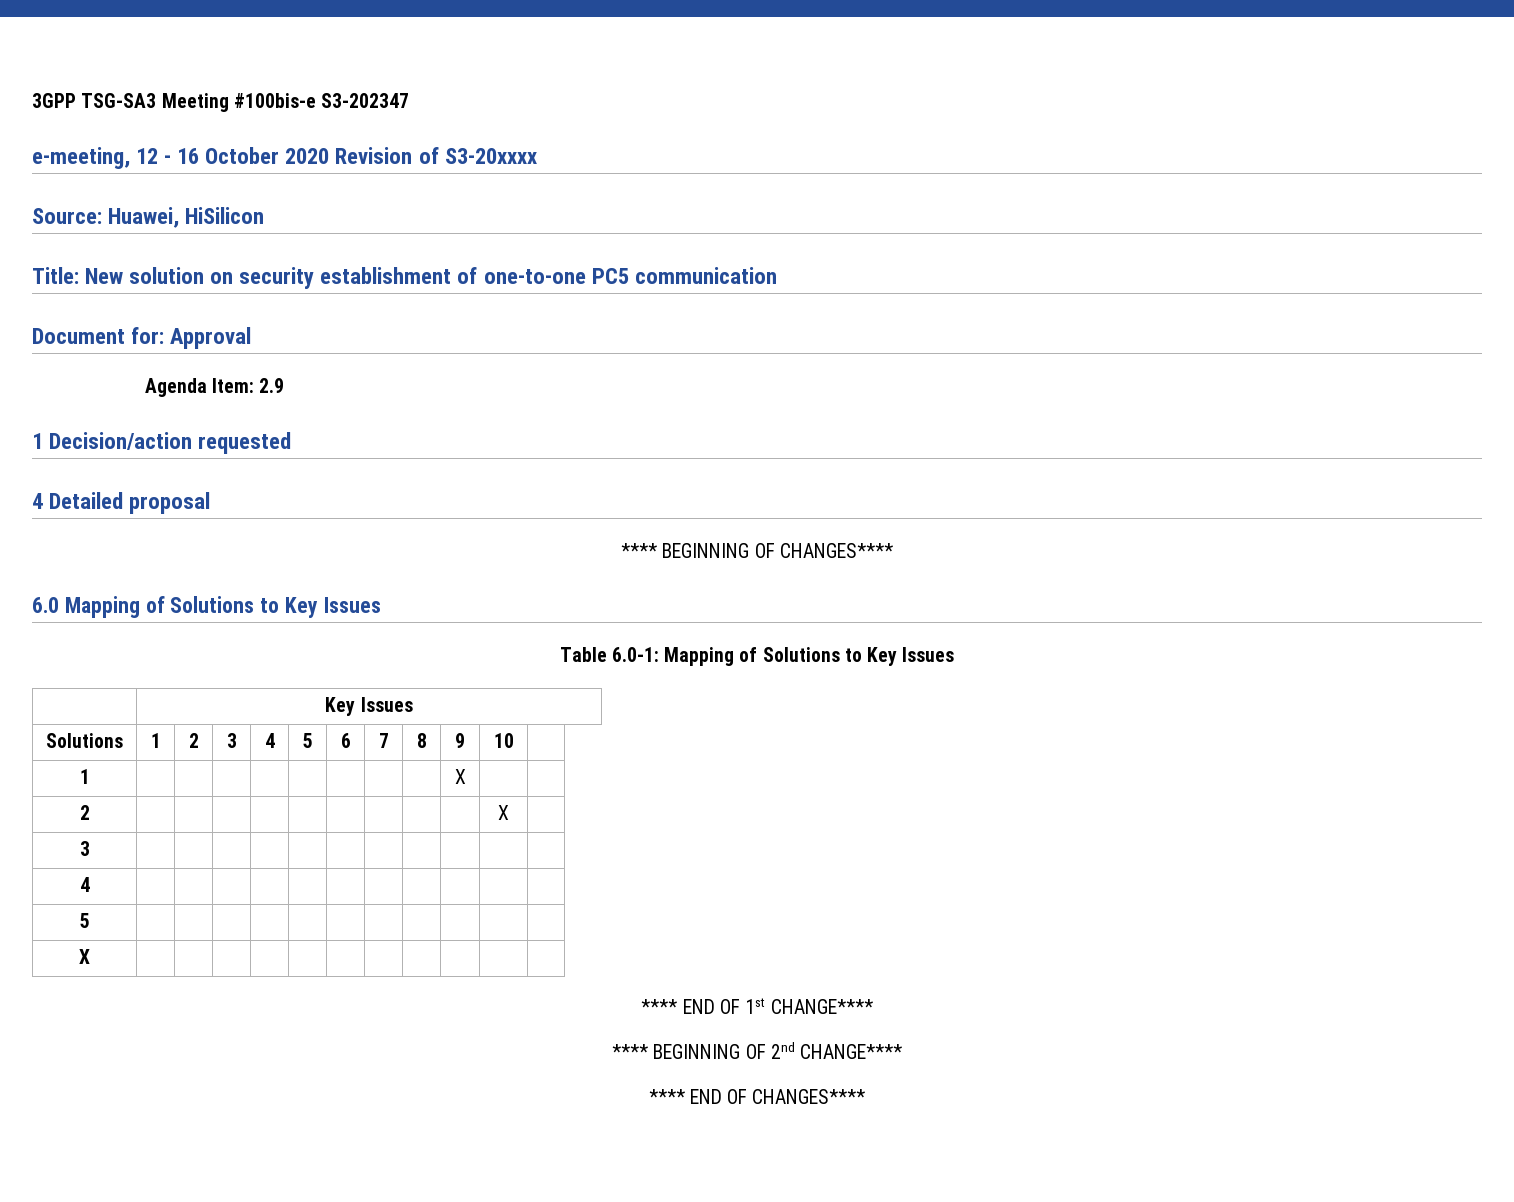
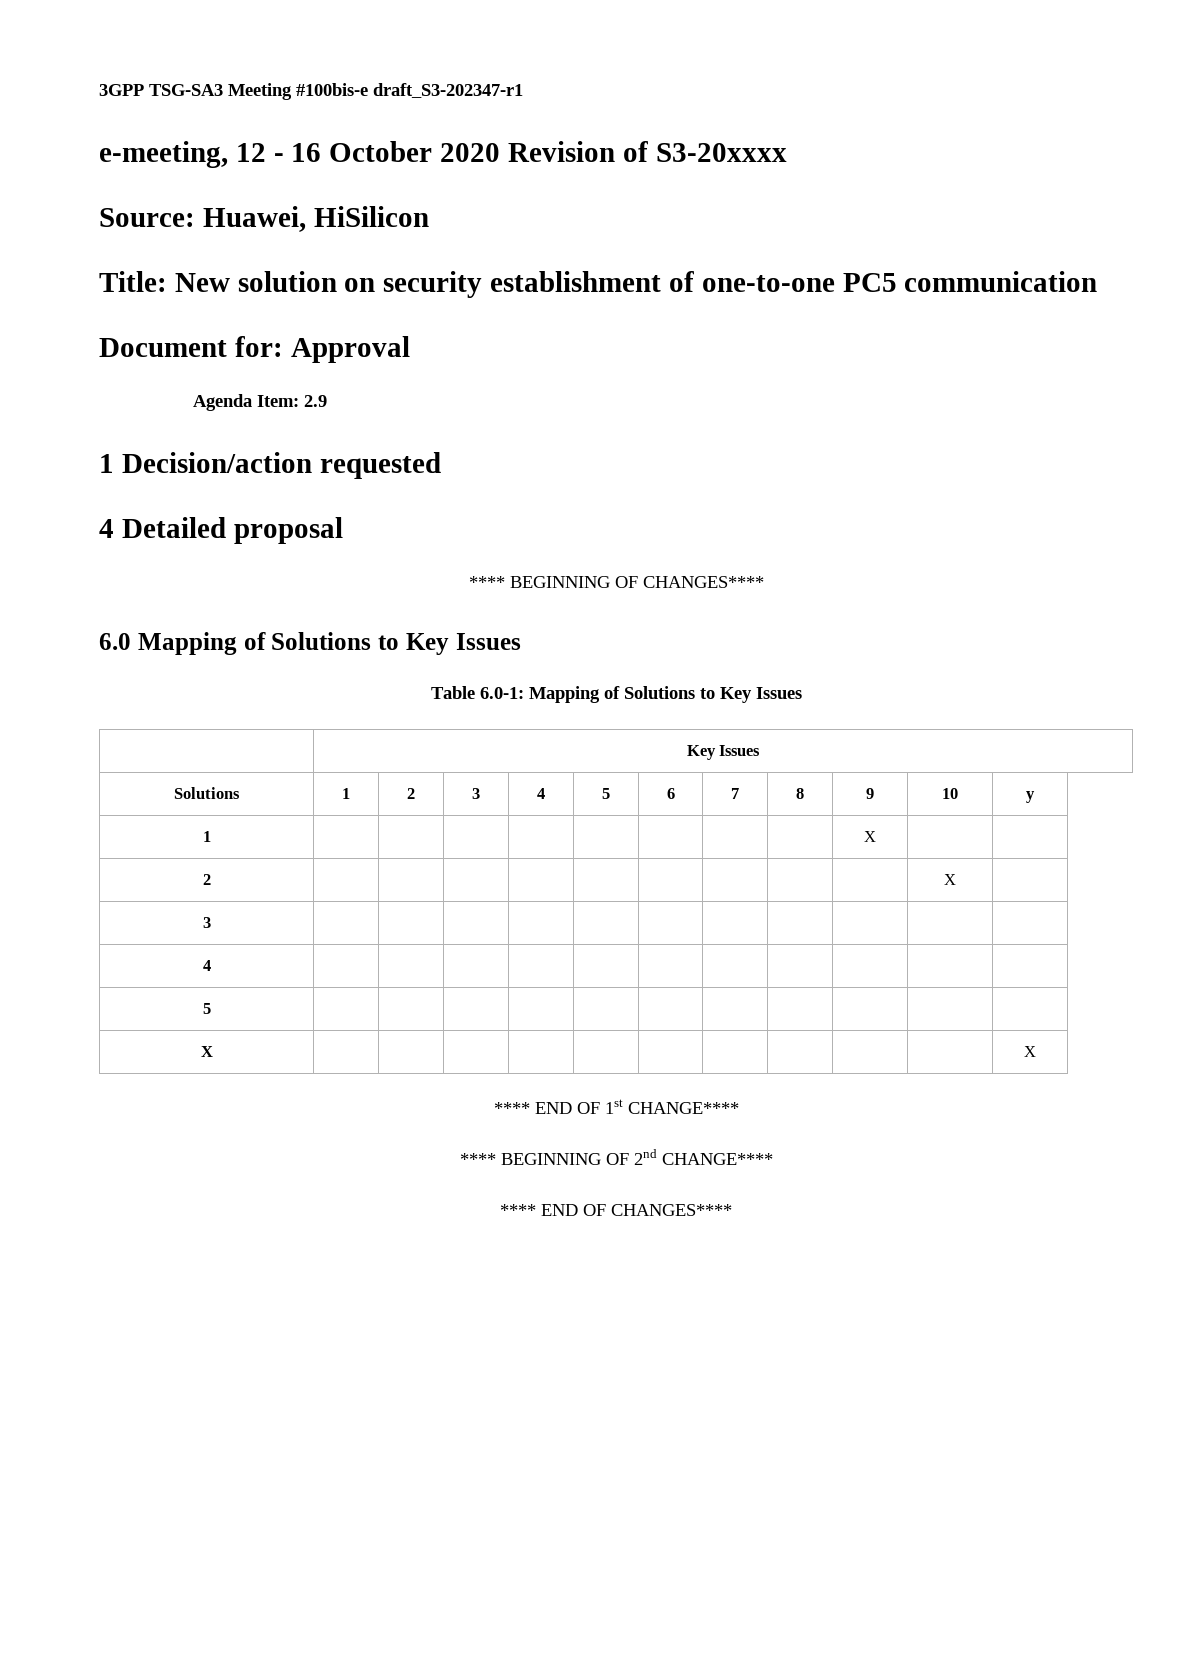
- 3GPP TSG-SA3 Meeting #100bis-e S3-202347
+ 3GPP TSG-SA3 Meeting #100bis-e draft_S3-202347-r1
- Solutions | 1 | 2 | 3 | 4 | 5 | 6 | 7 | 8 | 9 | 10 |
+ Solutions | 1 | 2 | 3 | 4 | 5 | 6 | 7 | 8 | 9 | 10 | y
- X | | | | | | | | | | |
+ X | | | | | | | | | | | X

